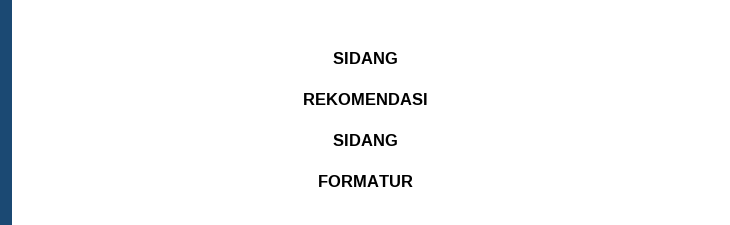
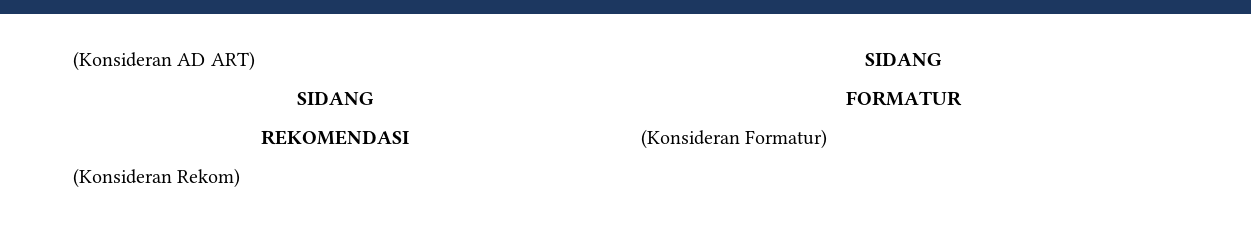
+ (Konsideran AD ART)
+ (Konsideran Rekom)
+ (Konsideran Formatur)

